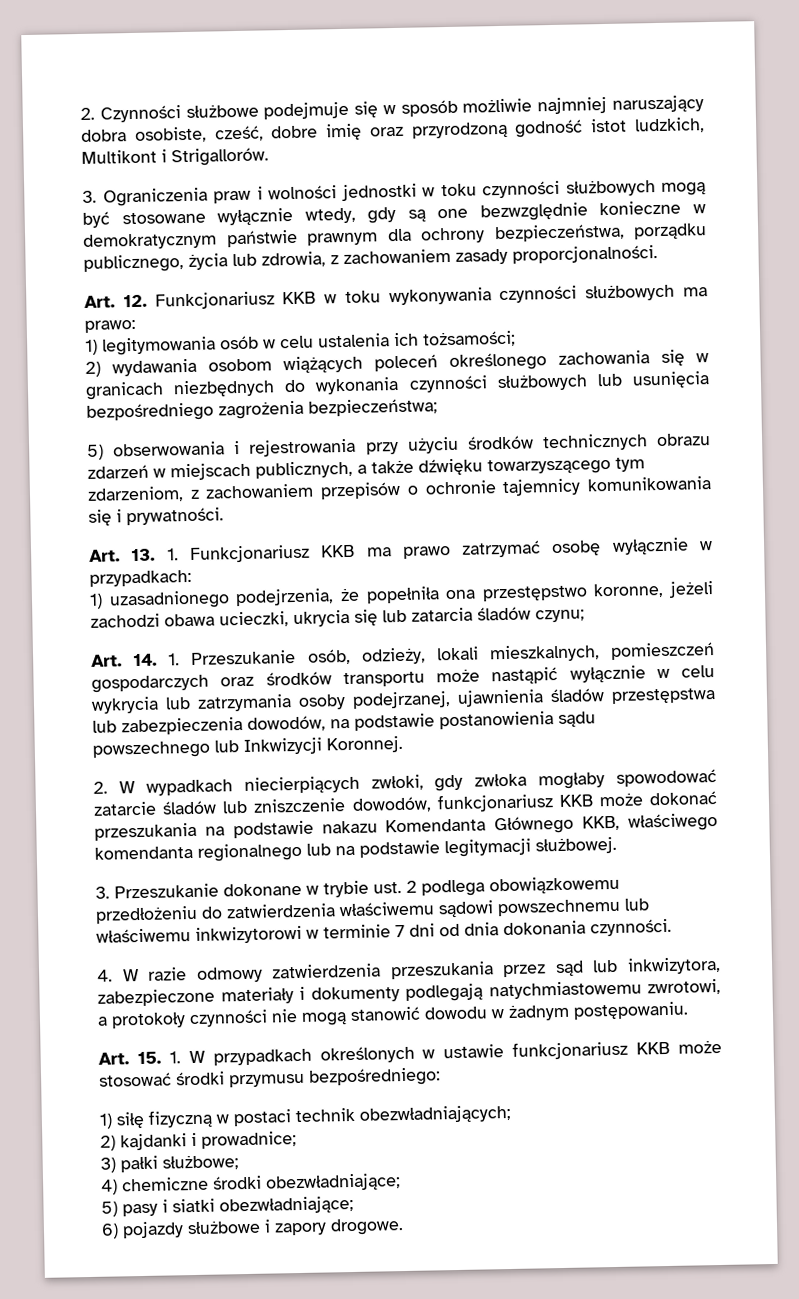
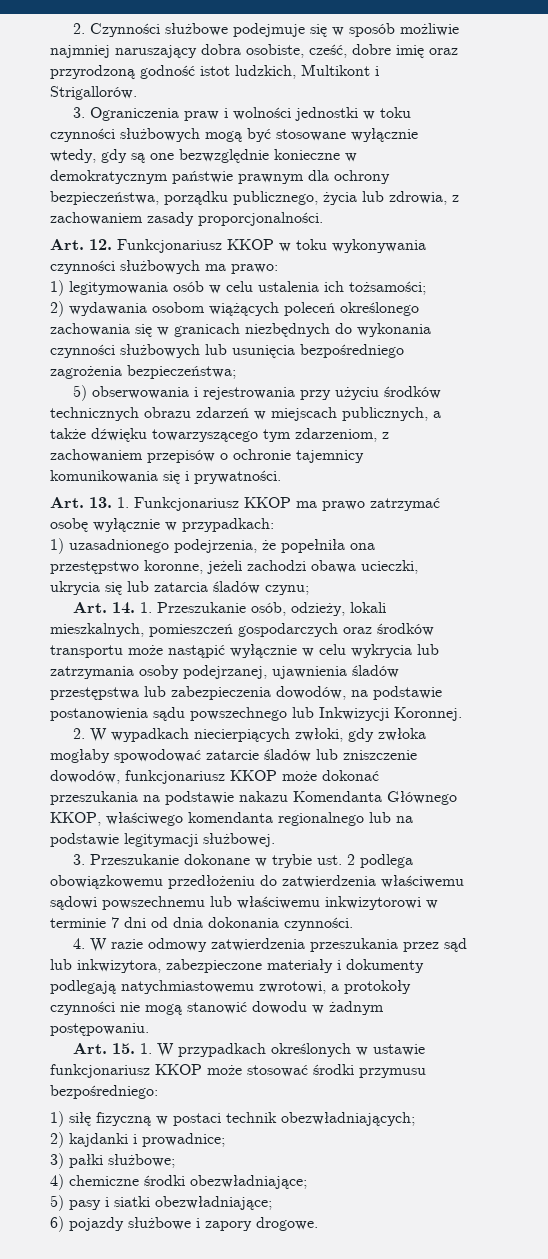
- Art. 12. Funkcjonariusz KKB w toku wykonywania czynności służbowych ma prawo:
+ Art. 12. Funkcjonariusz KKOP w toku wykonywania czynności służbowych ma prawo:
- Art. 13. 1. Funkcjonariusz KKB ma prawo zatrzymać osobę wyłącznie w przypadkach:
+ Art. 13. 1. Funkcjonariusz KKOP ma prawo zatrzymać osobę wyłącznie w przypadkach:
- 2. W wypadkach niecierpiących zwłoki, gdy zwłoka mogłaby spowodować zatarcie śladów lub zniszczenie dowodów, funkcjonariusz KKB może dokonać przeszukania na podstawie nakazu Komendanta Głównego KKB, właściwego komendanta regionalnego lub na podstawie legitymacji służbowej.
+ 2. W wypadkach niecierpiących zwłoki, gdy zwłoka mogłaby spowodować zatarcie śladów lub zniszczenie dowodów, funkcjonariusz KKOP może dokonać przeszukania na podstawie nakazu Komendanta Głównego KKOP, właściwego komendanta regionalnego lub na podstawie legitymacji służbowej.
- Art. 15. 1. W przypadkach określonych w ustawie funkcjonariusz KKB może stosować środki przymusu bezpośredniego:
+ Art. 15. 1. W przypadkach określonych w ustawie funkcjonariusz KKOP może stosować środki przymusu bezpośredniego:

